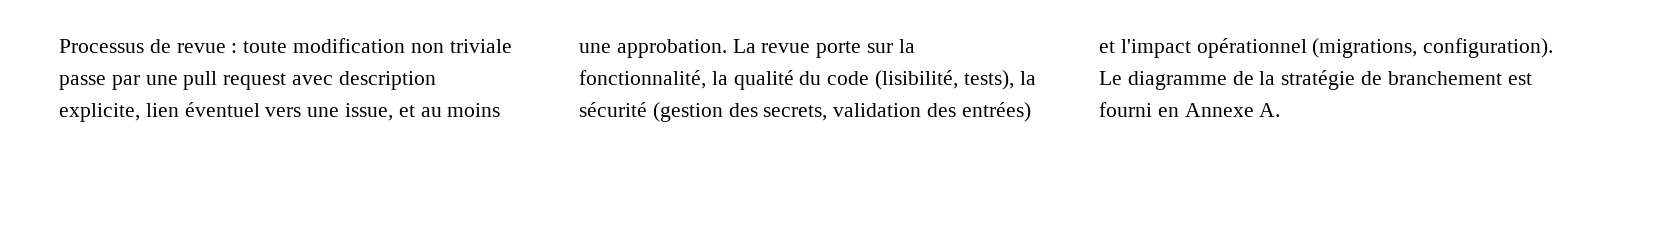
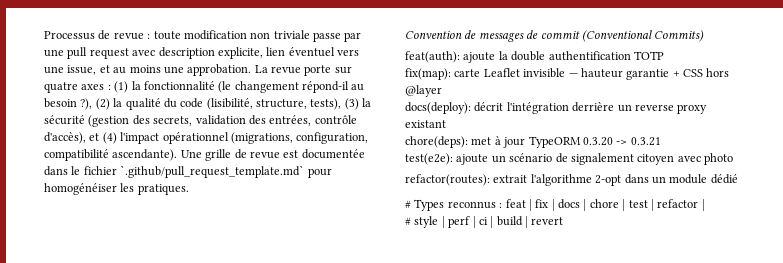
- La revue porte sur la fonctionnalité, la qualité du code (lisibilité, tests), la sécurité (gestion des secrets, validation des entrées) et l'impact opérationnel (migrations, configuration). Le diagramme de la stratégie de branchement est fourni en Annexe A.
+ La revue porte sur quatre axes : (1) la fonctionnalité (le changement répond-il au besoin ?), (2) la qualité du code (lisibilité, structure, tests), (3) la sécurité (gestion des secrets, validation des entrées, contrôle d'accès), et (4) l'impact opérationnel (migrations, configuration, compatibilité ascendante). Une grille de revue est documentée dans le fichier `.github/pull_request_template.md` pour homogénéiser les pratiques.
+ Convention de messages de commit (Conventional Commits)
+ feat(auth): ajoute la double authentification TOTP
+ fix(map): carte Leaflet invisible — hauteur garantie + CSS hors @layer
+ docs(deploy): décrit l'intégration derrière un reverse proxy existant
+ chore(deps): met à jour TypeORM 0.3.20 -> 0.3.21
+ test(e2e): ajoute un scénario de signalement citoyen avec photo
+ refactor(routes): extrait l'algorithme 2-opt dans un module dédié
+ # Types reconnus : feat | fix | docs | chore | test | refactor |
+ # style | perf | ci | build | revert

